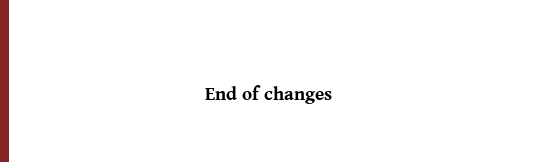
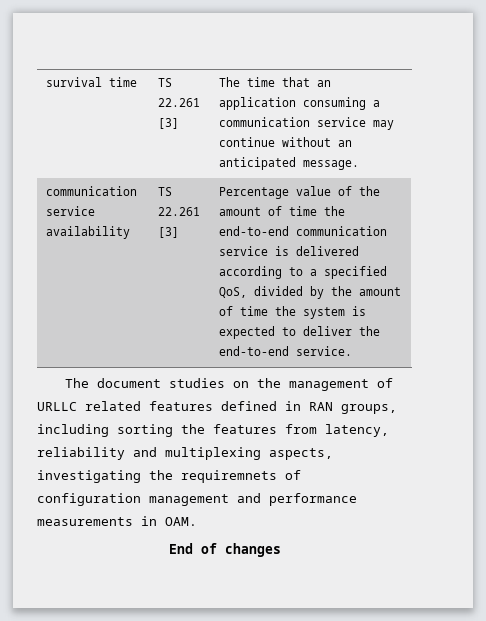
+ survival time | TS 22.261 [3] | The time that an application consuming a communication service may continue without an anticipated message.
+ communication service availability | TS 22.261 [3] | Percentage value of the amount of time the end-to-end communication service is delivered according to a specified QoS, divided by the amount of time the system is expected to deliver the end-to-end service.
+ The document studies on the management of URLLC related features defined in RAN groups, including sorting the features from latency, reliability and multiplexing aspects, investigating the requiremnets of configuration management and performance measurements in OAM.

